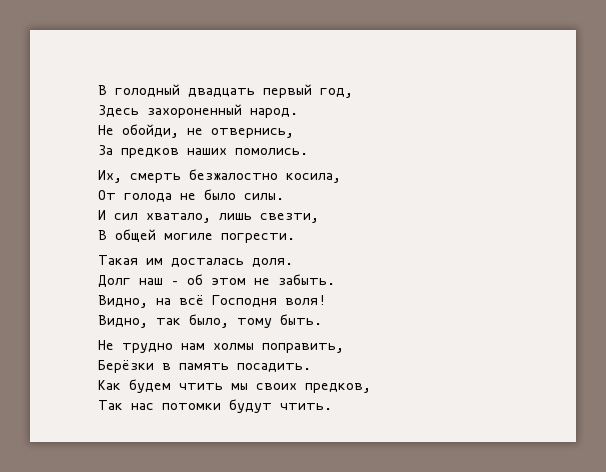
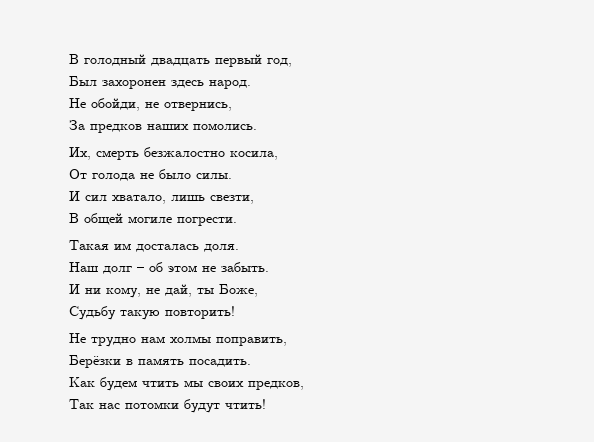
- Здесь захороненный народ.
+ Был захоронен здесь народ.
- Долг наш – об этом не забыть.
+ Наш долг – об этом не забыть.
- Видно, на всё Господня воля!
- Видно, так было, тому быть.
+ И ни кому, не дай, ты Боже,
+ Судьбу такую повторить!
- Так нас потомки будут чтить.
+ Так нас потомки будут чтить!

